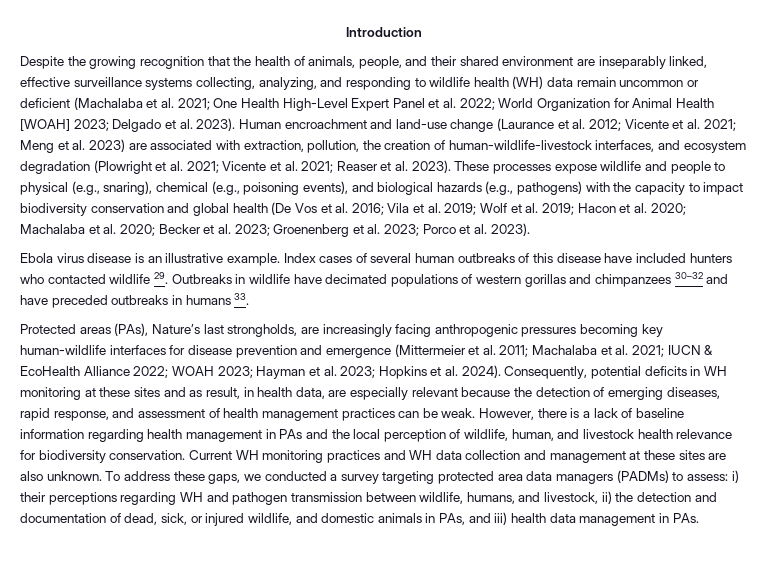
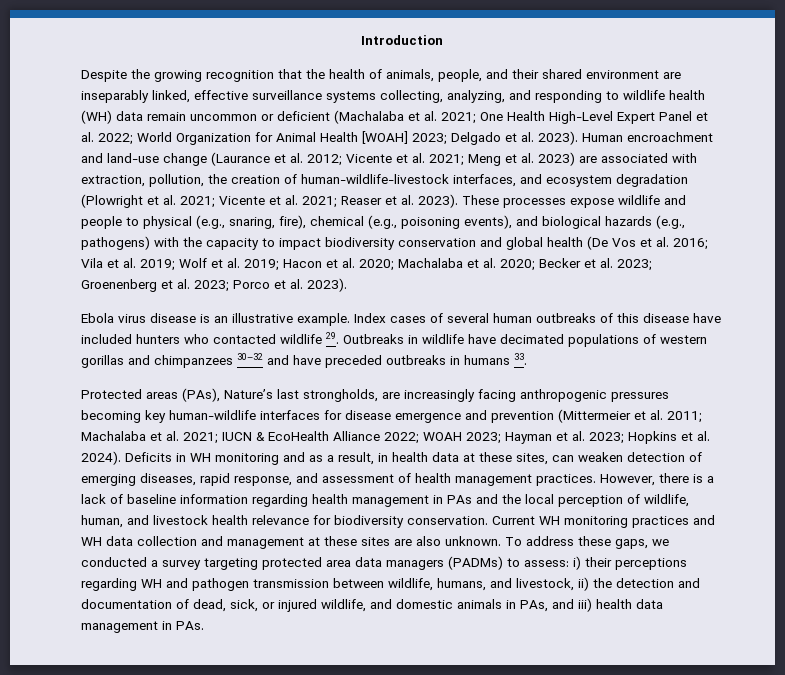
- These processes expose wildlife and people to physical (e.g., snaring), chemical (e.g., poisoning events), and biological hazards (e.g., pathogens) with the capacity to impact biodiversity conservation and global health (De Vos et al. 2016;
+ These processes expose wildlife and people to physical (e.g., snaring, fire), chemical (e.g., poisoning events), and biological hazards (e.g., pathogens) with the capacity to impact biodiversity conservation and global health (De Vos et al. 2016;
- Protected areas (PAs), Nature’s last strongholds, are increasingly facing anthropogenic pressures becoming key human-wildlife interfaces for disease prevention and emergence (Mittermeier et al. 2011; Machalaba et al. 2021; IUCN & EcoHealth Alliance 2022; WOAH 2023; Hayman et al. 2023; Hopkins et al. 2024).
+ Protected areas (PAs), Nature’s last strongholds, are increasingly facing anthropogenic pressures becoming key human-wildlife interfaces for disease emergence and prevention (Mittermeier et al. 2011; Machalaba et al. 2021; IUCN & EcoHealth Alliance 2022; WOAH 2023; Hayman et al. 2023; Hopkins et al. 2024).
- Consequently, potential deficits in WH monitoring at these sites and as result, in health data, are especially relevant because the detection of emerging diseases, rapid response, and assessment of health management practices can be weak.
+ Deficits in WH monitoring and as a result, in health data at these sites, can weaken detection of emerging diseases, rapid response, and assessment of health management practices.

